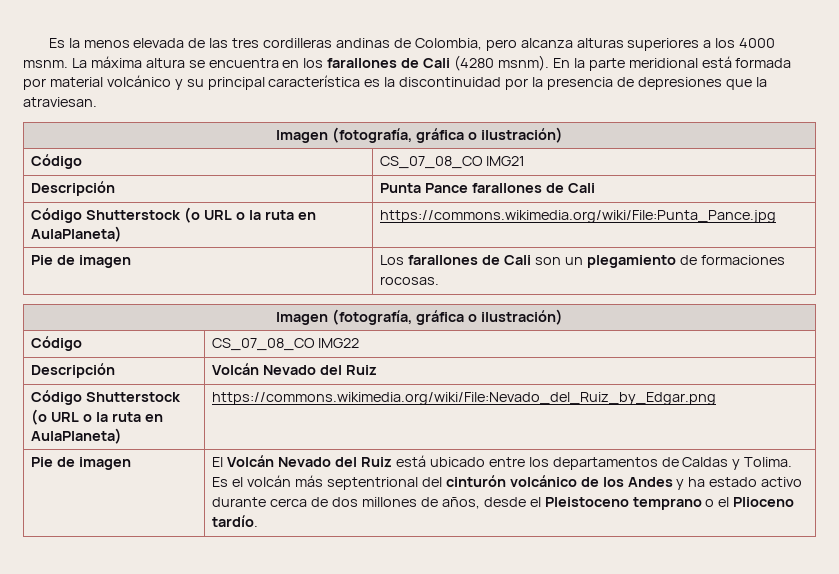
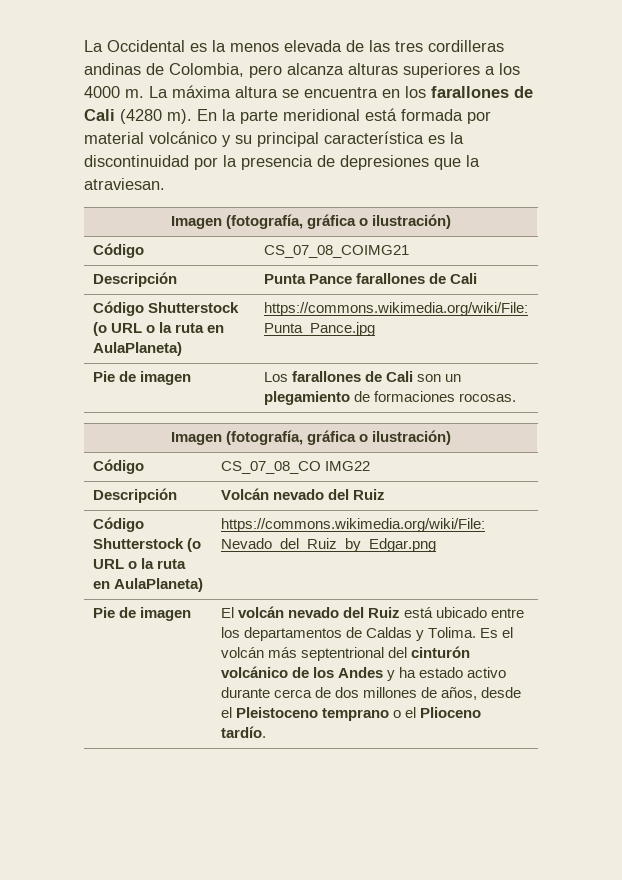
- Es la menos elevada de las tres cordilleras andinas de Colombia, pero alcanza alturas superiores a los 4000 msnm.
+ La Occidental es la menos elevada de las tres cordilleras andinas de Colombia, pero alcanza alturas superiores a los 4000 m.
- La máxima altura se encuentra en los farallones de Cali (4280 msnm).
+ La máxima altura se encuentra en los farallones de Cali (4280 m).
- Código | CS_07_08_CO IMG21
+ Código | CS_07_08_COIMG21
- Descripción | Volcán Nevado del Ruiz
+ Descripción | Volcán nevado del Ruiz
- El Volcán Nevado del Ruiz está ubicado entre los departamentos de Caldas y Tolima.
+ El volcán nevado del Ruiz está ubicado entre los departamentos de Caldas y Tolima.

